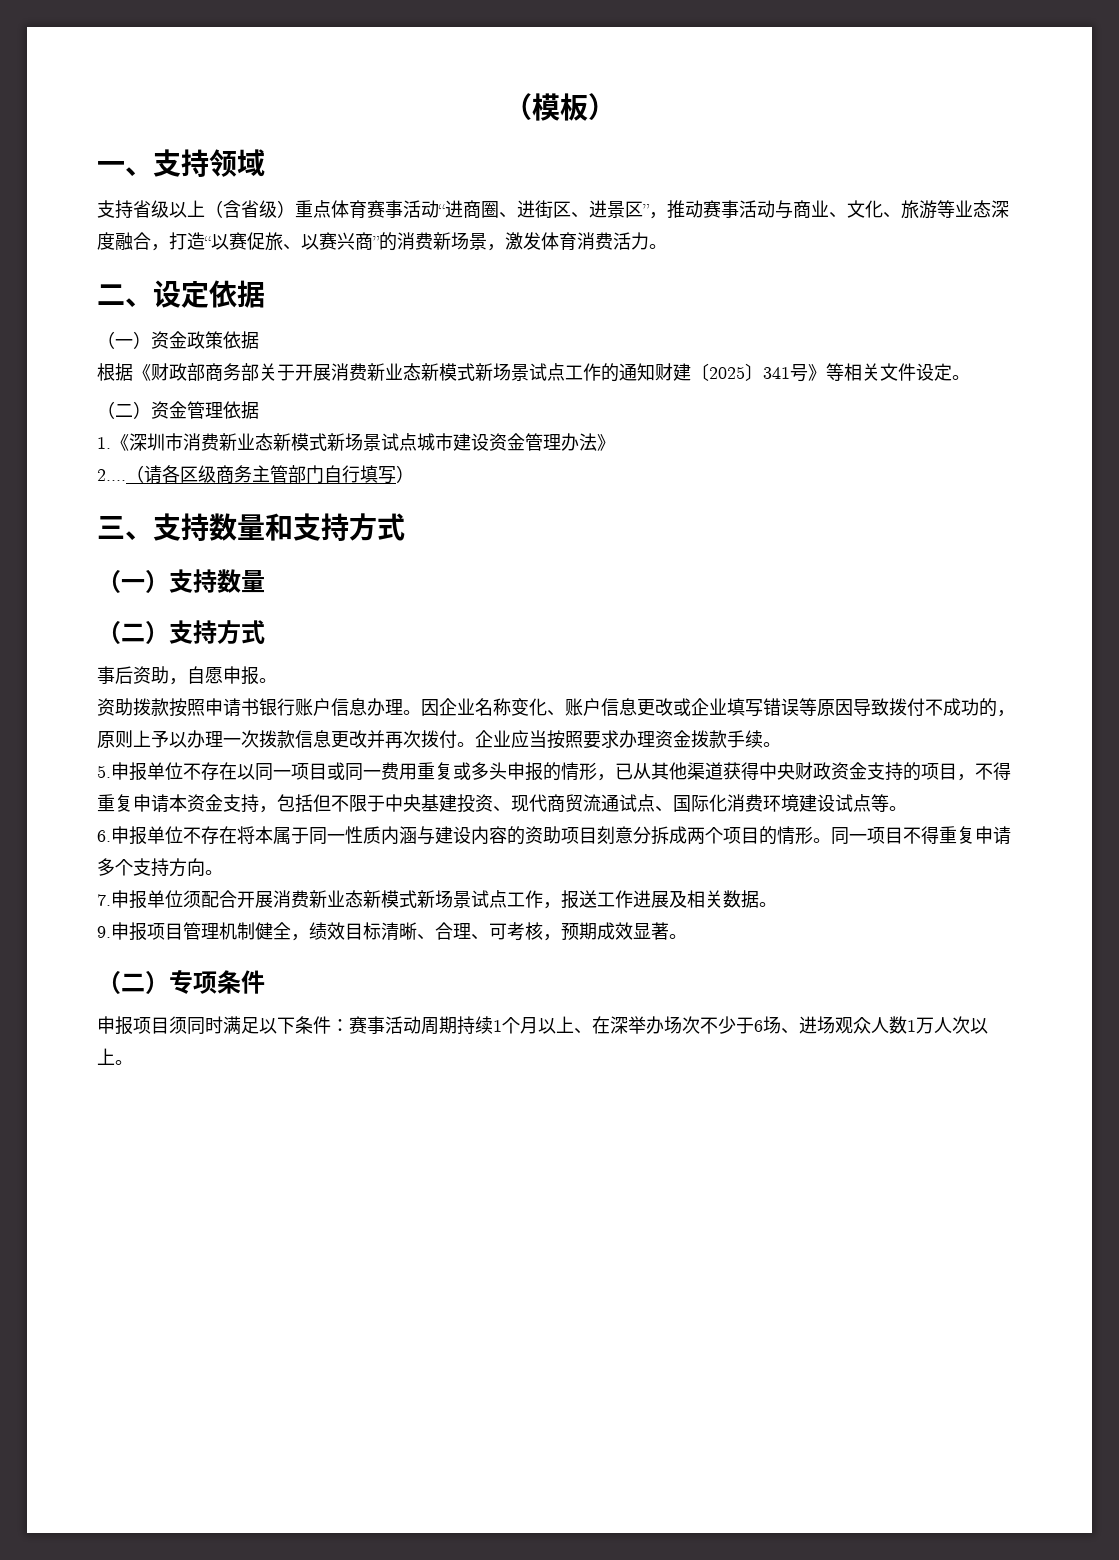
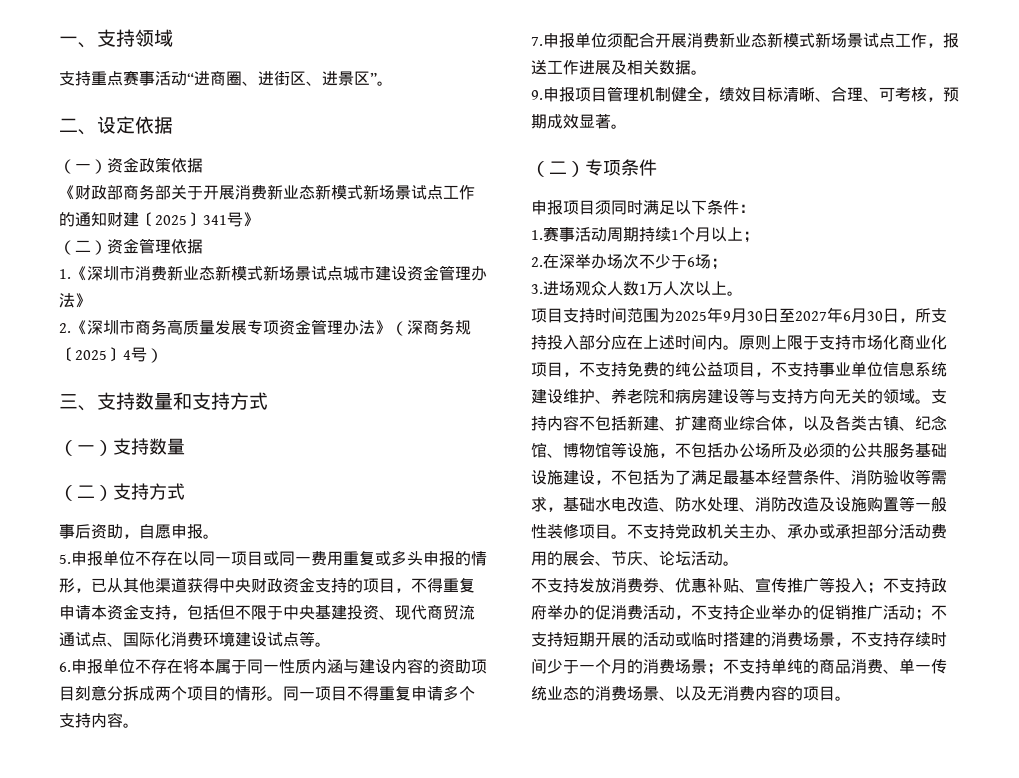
- （模板）
- 支持省级以上（含省级）重点体育赛事活动“进商圈、进街区、进景区”，推动赛事活动与商业、文化、旅游等业态深度融合，打造“以赛促旅、以赛兴商”的消费新场景，激发体育消费活力。
+ 支持重点赛事活动“进商圈、进街区、进景区”。
- 根据《财政部商务部关于开展消费新业态新模式新场景试点工作的通知财建〔2025〕341号》等相关文件设定。
+ 《财政部商务部关于开展消费新业态新模式新场景试点工作的通知财建〔2025〕341号》
- 2....（请各区级商务主管部门自行填写）
+ 2.《深圳市商务高质量发展专项资金管理办法》（深商务规〔2025〕4号）
- 资助拨款按照申请书银行账户信息办理。因企业名称变化、账户信息更改或企业填写错误等原因导致拨付不成功的，原则上予以办理一次拨款信息更改并再次拨付。企业应当按照要求办理资金拨款手续。
- 同一项目不得重复申请多个支持方向。
+ 同一项目不得重复申请多个支持内容。
- 申报项目须同时满足以下条件：赛事活动周期持续1个月以上、在深举办场次不少于6场、进场观众人数1万人次以上。
+ 申报项目须同时满足以下条件：
+ 1.赛事活动周期持续1个月以上；
+ 2.在深举办场次不少于6场；
+ 3.进场观众人数1万人次以上。
+ 项目支持时间范围为2025年9月30日至2027年6月30日，所支持投入部分应在上述时间内。原则上限于支持市场化商业化项目，不支持免费的纯公益项目，不支持事业单位信息系统建设维护、养老院和病房建设等与支持方向无关的领域。支持内容不包括新建、扩建商业综合体，以及各类古镇、纪念馆、博物馆等设施，不包括办公场所及必须的公共服务基础设施建设，不包括为了满足最基本经营条件、消防验收等需求，基础水电改造、防水处理、消防改造及设施购置等一般性装修项目。不支持党政机关主办、承办或承担部分活动费用的展会、节庆、论坛活动。
+ 不支持发放消费券、优惠补贴、宣传推广等投入；不支持政府举办的促消费活动，不支持企业举办的促销推广活动；不支持短期开展的活动或临时搭建的消费场景，不支持存续时间少于一个月的消费场景；不支持单纯的商品消费、单一传统业态的消费场景、以及无消费内容的项目。

